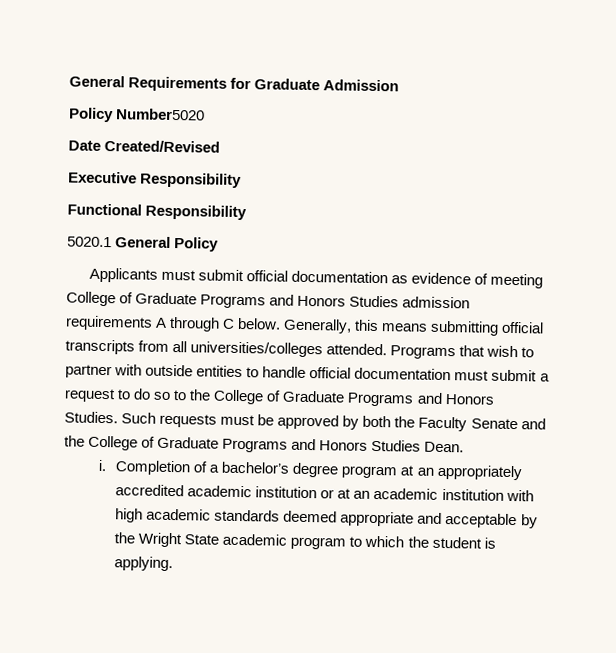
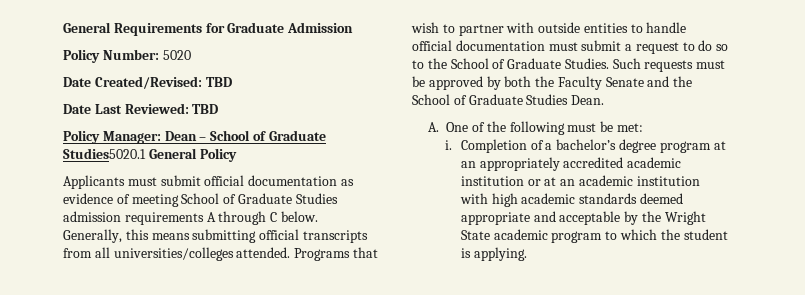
- Policy Number5020
- Date Created/Revised
- Executive Responsibility
- Functional Responsibility
- 5020.1 General Policy
+ Policy Number: 5020
+ Date Created/Revised: TBD
+ Date Last Reviewed: TBD
+ Policy Manager: Dean – School of Graduate Studies5020.1 General Policy
- Applicants must submit official documentation as evidence of meeting College of Graduate Programs and Honors Studies admission requirements A through C below.
+ Applicants must submit official documentation as evidence of meeting School of Graduate Studies admission requirements A through C below.
- Programs that wish to partner with outside entities to handle official documentation must submit a request to do so to the College of Graduate Programs and Honors Studies.
+ Programs that wish to partner with outside entities to handle official documentation must submit a request to do so to the School of Graduate Studies.
- Such requests must be approved by both the Faculty Senate and the College of Graduate Programs and Honors Studies Dean.
+ Such requests must be approved by both the Faculty Senate and the School of Graduate Studies Dean.
+ A. One of the following must be met:

